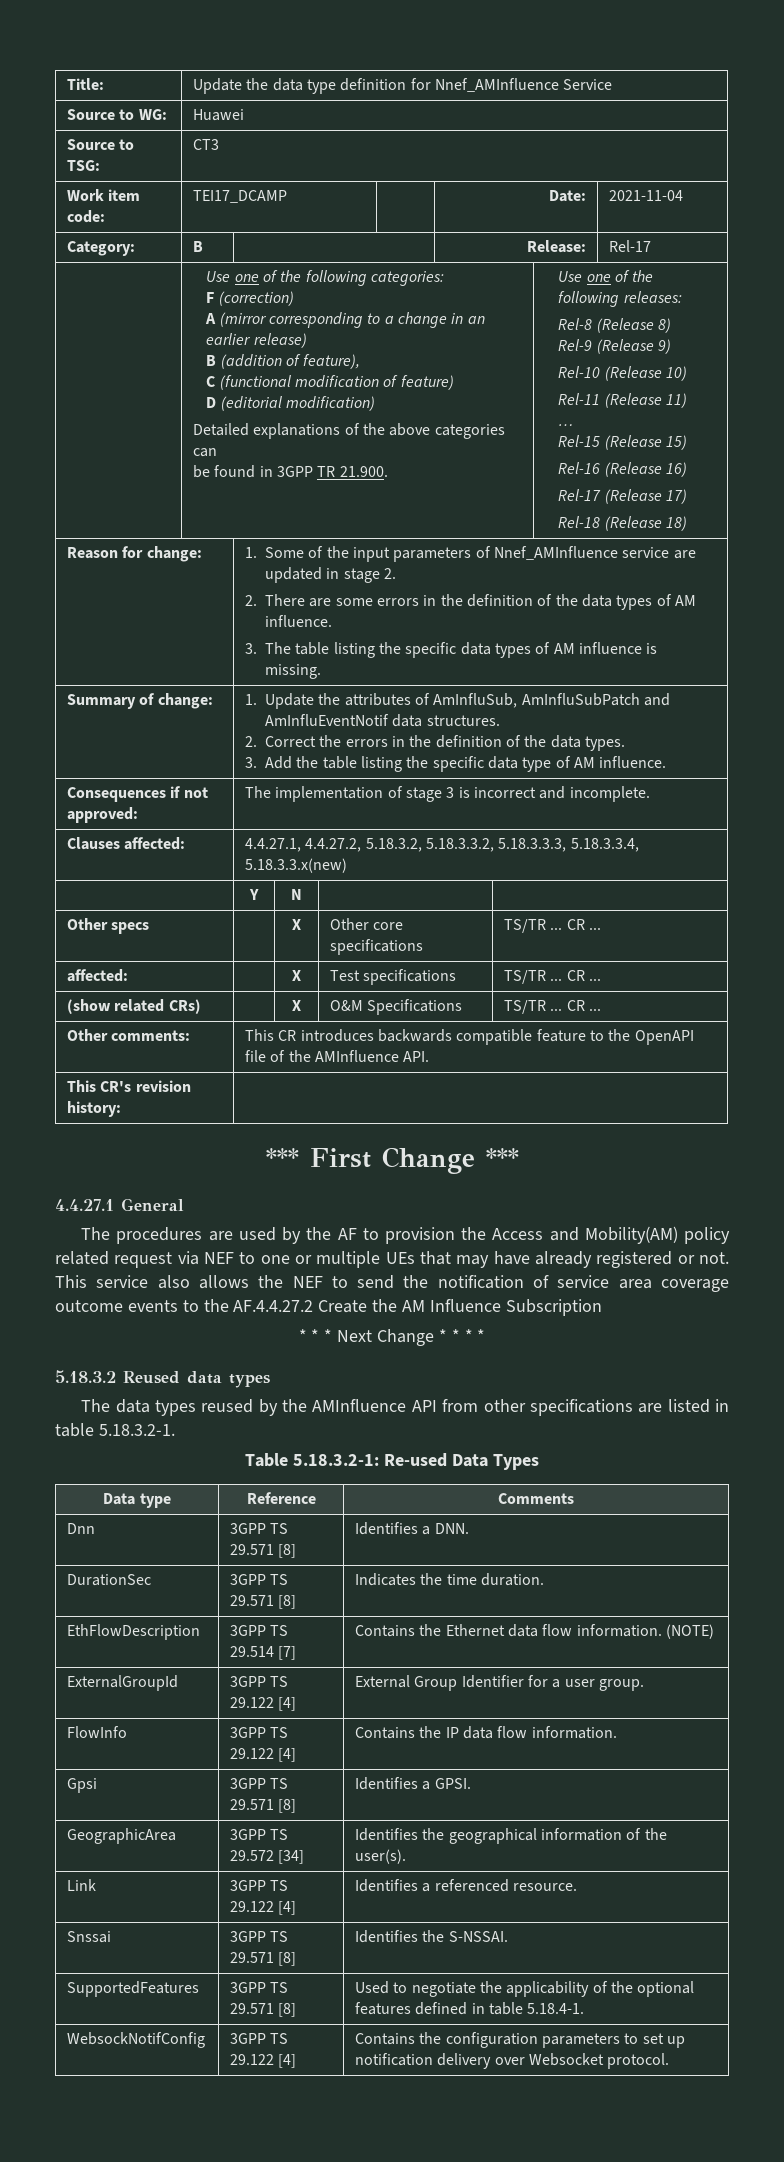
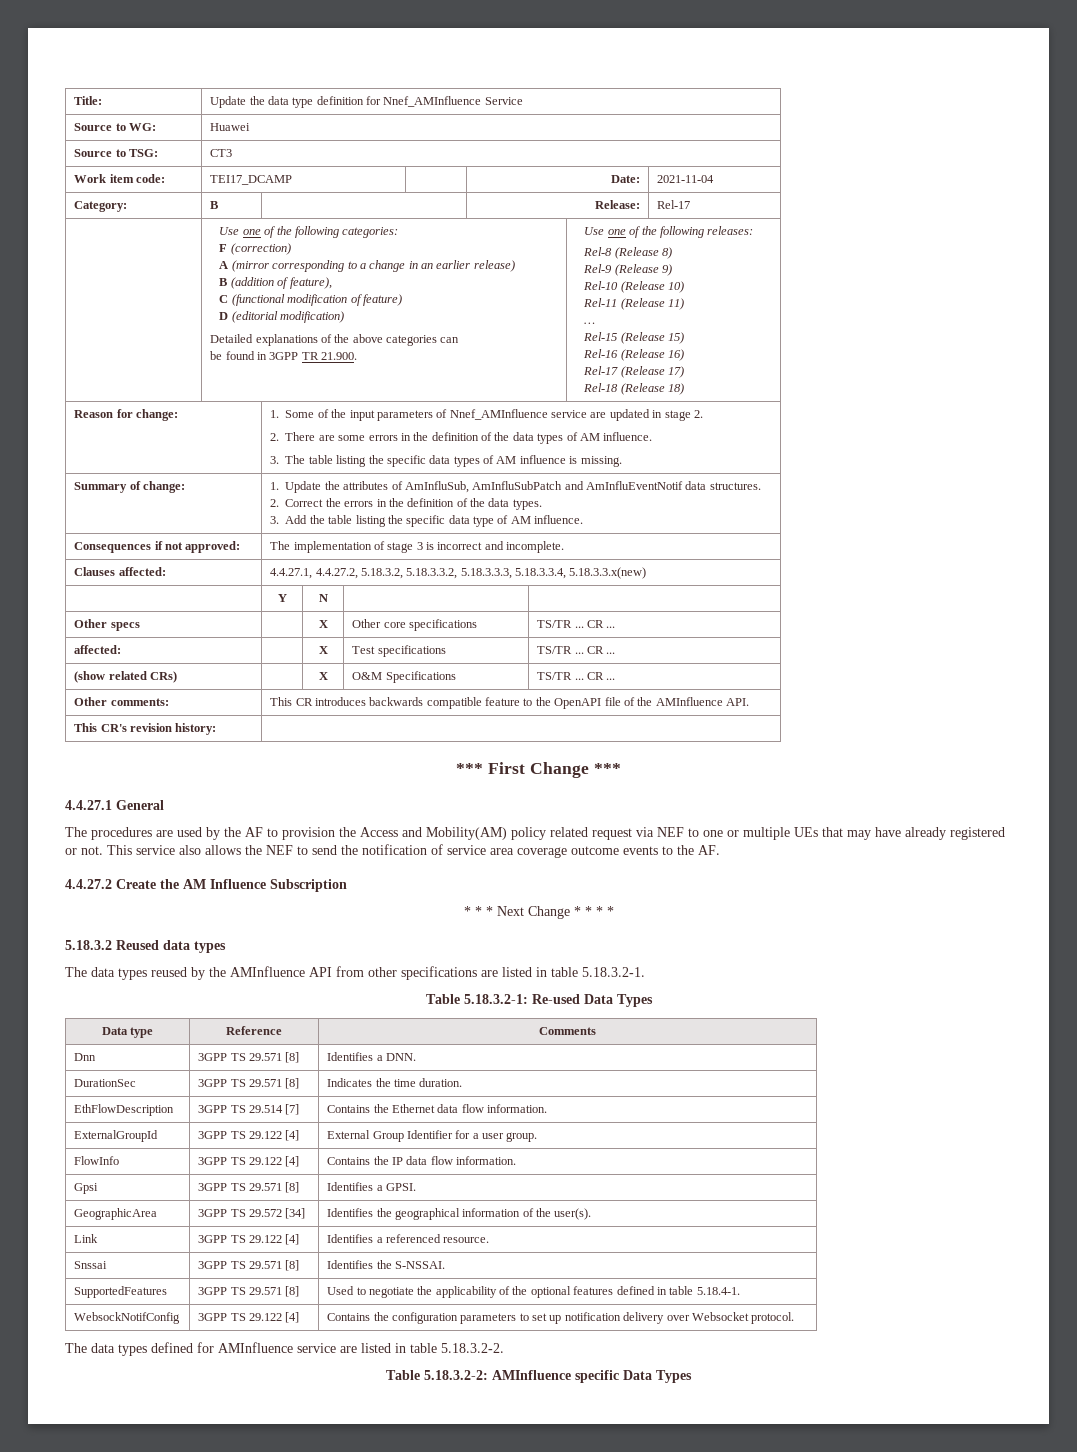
- This service also allows the NEF to send the notification of service area coverage outcome events to the AF.4.4.27.2 Create the AM Influence Subscription
+ This service also allows the NEF to send the notification of service area coverage outcome events to the AF.
+ 4.4.27.2 Create the AM Influence Subscription
- EthFlowDescription | 3GPP TS 29.514 [7] | Contains the Ethernet data flow information. (NOTE)
+ EthFlowDescription | 3GPP TS 29.514 [7] | Contains the Ethernet data flow information.
+ The data types defined for AMInfluence service are listed in table 5.18.3.2-2.
+ Table 5.18.3.2-2: AMInfluence specific Data Types

